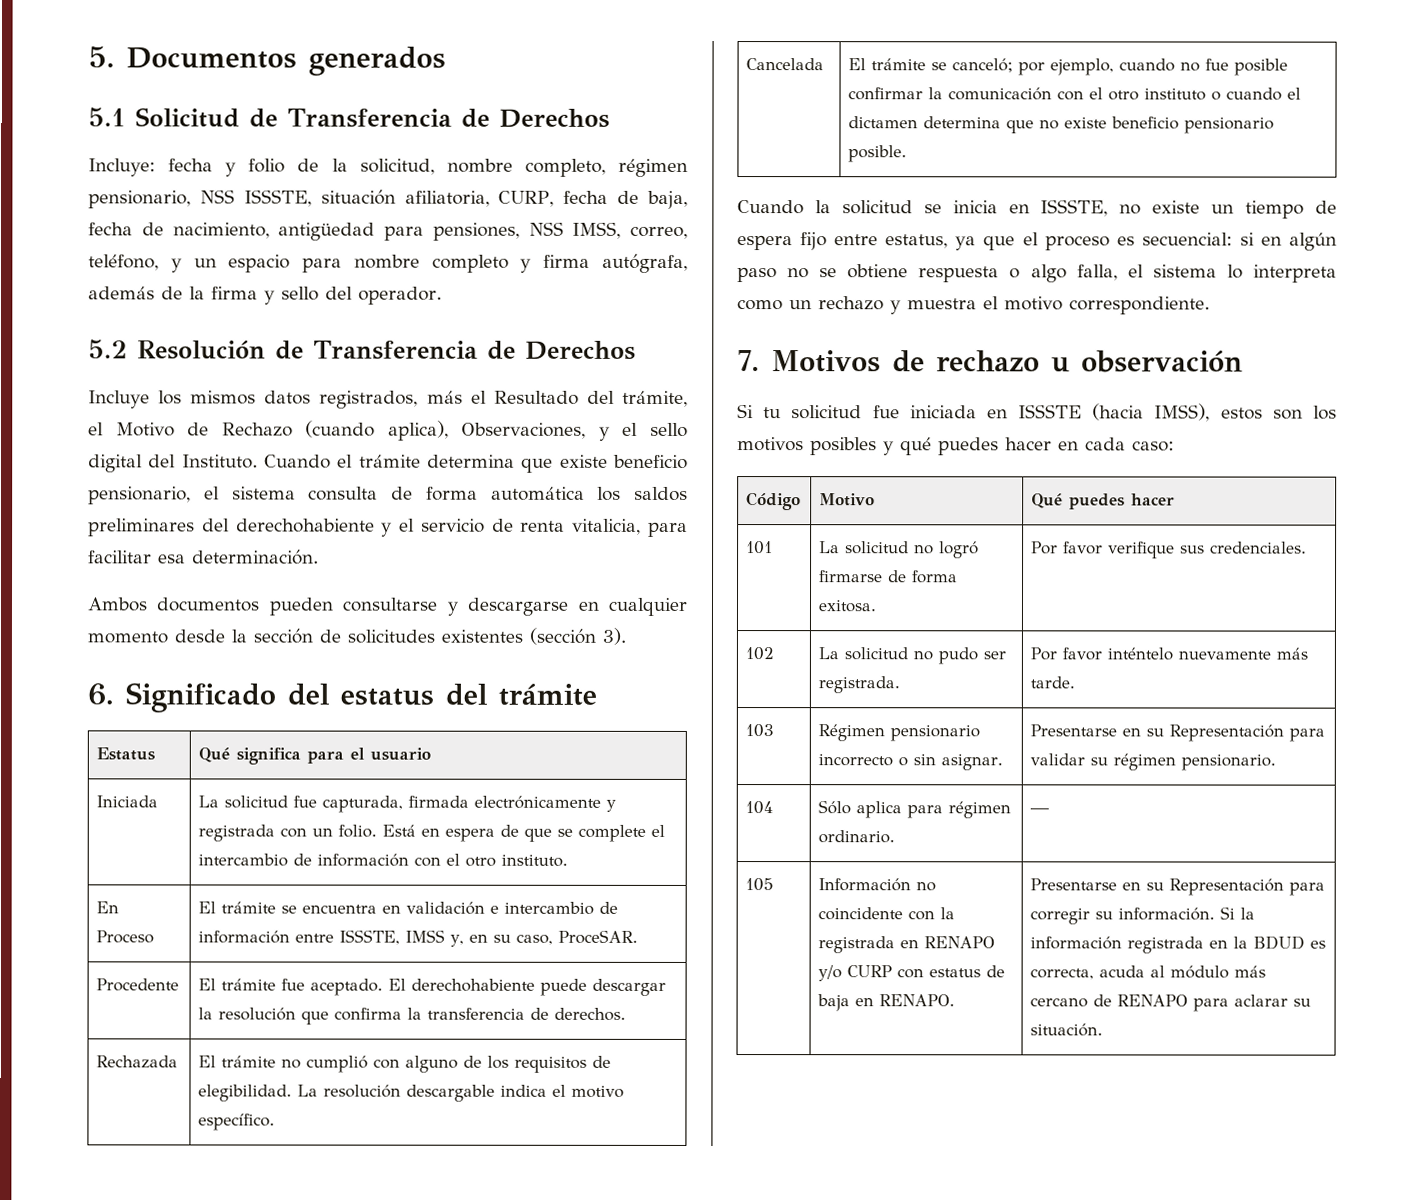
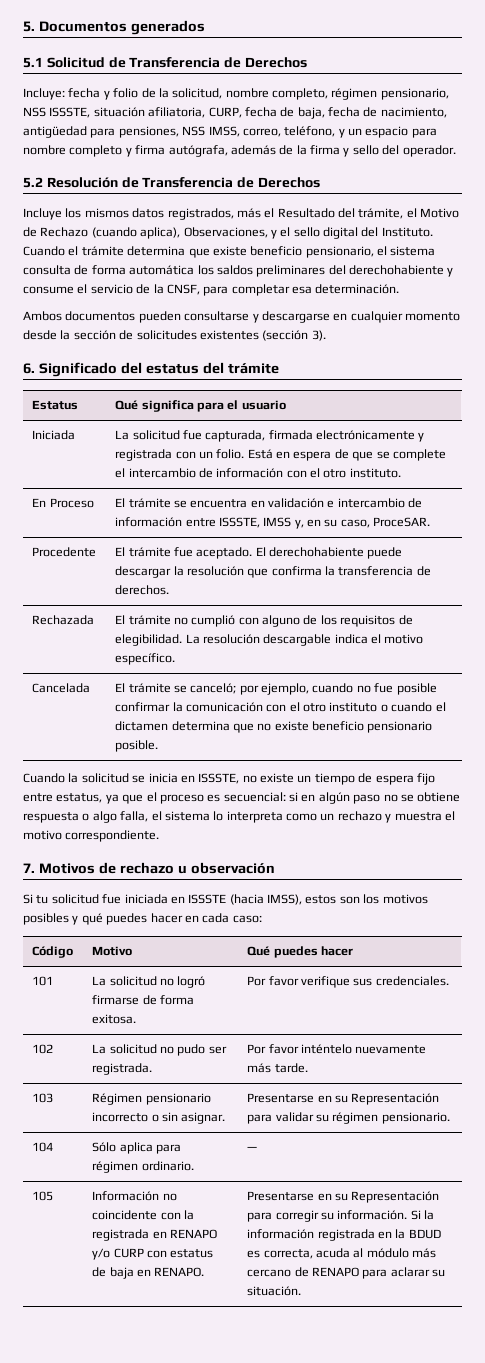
- Cuando el trámite determina que existe beneficio pensionario, el sistema consulta de forma automática los saldos preliminares del derechohabiente y el servicio de renta vitalicia, para facilitar esa determinación.
+ Cuando el trámite determina que existe beneficio pensionario, el sistema consulta de forma automática los saldos preliminares del derechohabiente y consume el servicio de la CNSF, para completar esa determinación.

